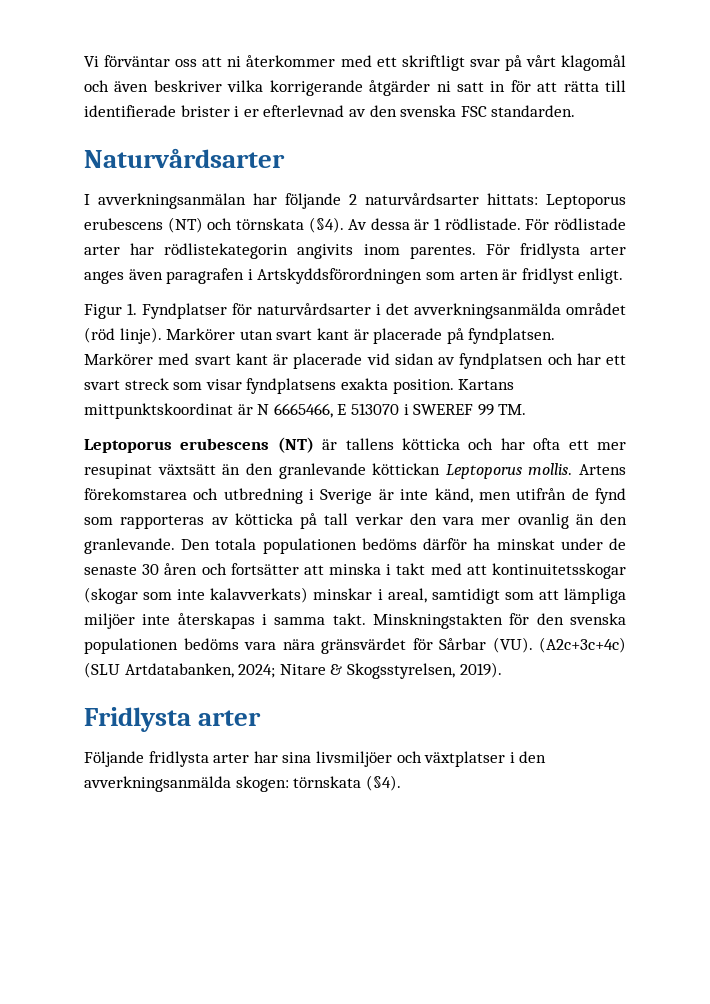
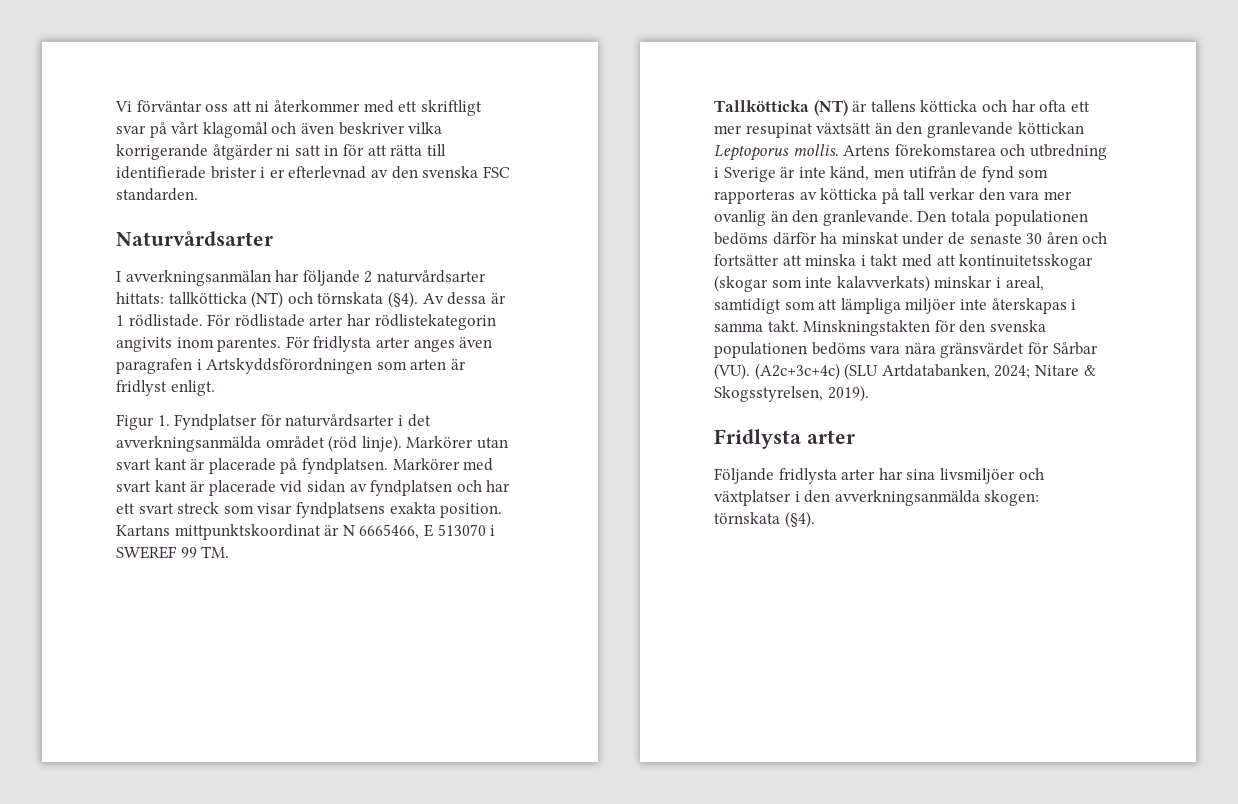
- I avverkningsanmälan har följande 2 naturvårdsarter hittats: Leptoporus erubescens (NT) och törnskata (§4).
+ I avverkningsanmälan har följande 2 naturvårdsarter hittats: tallkötticka (NT) och törnskata (§4).
- Leptoporus erubescens (NT) är tallens kötticka och har ofta ett mer resupinat växtsätt än den granlevande köttickan Leptoporus mollis.
+ Tallkötticka (NT) är tallens kötticka och har ofta ett mer resupinat växtsätt än den granlevande köttickan Leptoporus mollis.

